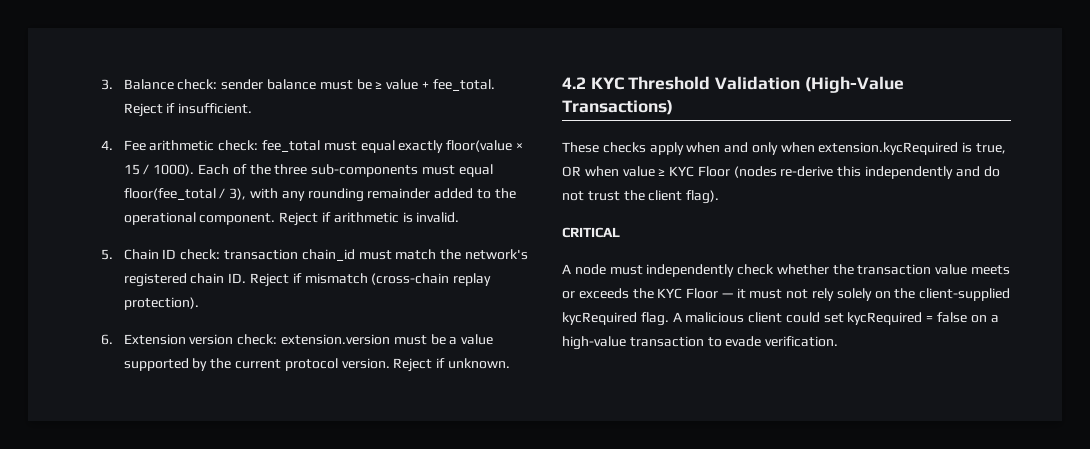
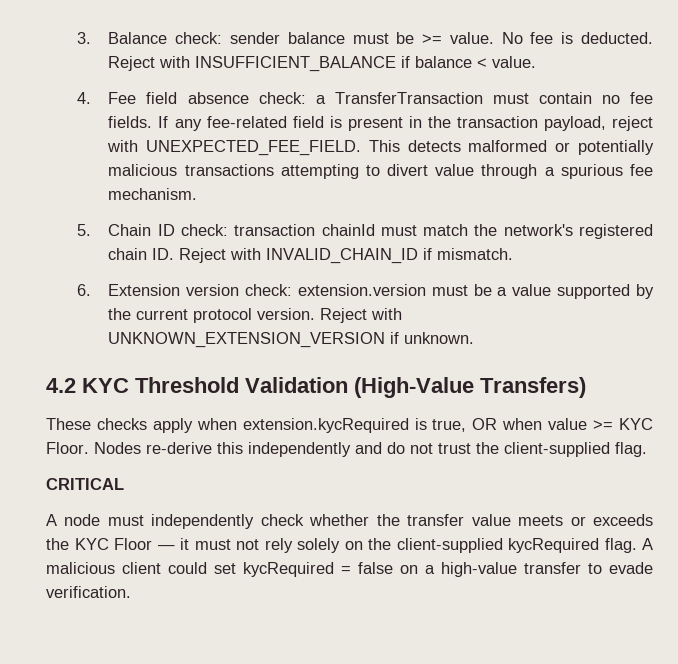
- 3. Balance check: sender balance must be ≥ value + fee_total. Reject if insufficient.
- 4. Fee arithmetic check: fee_total must equal exactly floor(value × 15 / 1000). Each of the three sub-components must equal floor(fee_total / 3), with any rounding remainder added to the operational component. Reject if arithmetic is invalid.
+ 3. Balance check: sender balance must be >= value. No fee is deducted. Reject with INSUFFICIENT_BALANCE if balance < value.
+ 4. Fee field absence check: a TransferTransaction must contain no fee fields. If any fee-related field is present in the transaction payload, reject with UNEXPECTED_FEE_FIELD. This detects malformed or potentially malicious transactions attempting to divert value through a spurious fee mechanism.
- 5. Chain ID check: transaction chain_id must match the network's registered chain ID. Reject if mismatch (cross-chain replay protection).
+ 5. Chain ID check: transaction chainId must match the network's registered chain ID. Reject with INVALID_CHAIN_ID if mismatch.
- Reject if unknown.
+ Reject with UNKNOWN_EXTENSION_VERSION if unknown.
- 4.2 KYC Threshold Validation (High-Value Transactions)
+ 4.2 KYC Threshold Validation (High-Value Transfers)
- These checks apply when and only when extension.kycRequired is true, OR when value ≥ KYC Floor (nodes re-derive this independently and do not trust the client flag).
+ These checks apply when extension.kycRequired is true, OR when value >= KYC Floor. Nodes re-derive this independently and do not trust the client-supplied flag.
- A node must independently check whether the transaction value meets or exceeds the KYC Floor — it must not rely solely on the client-supplied kycRequired flag.
+ A node must independently check whether the transfer value meets or exceeds the KYC Floor — it must not rely solely on the client-supplied kycRequired flag.
- A malicious client could set kycRequired = false on a high-value transaction to evade verification.
+ A malicious client could set kycRequired = false on a high-value transfer to evade verification.

